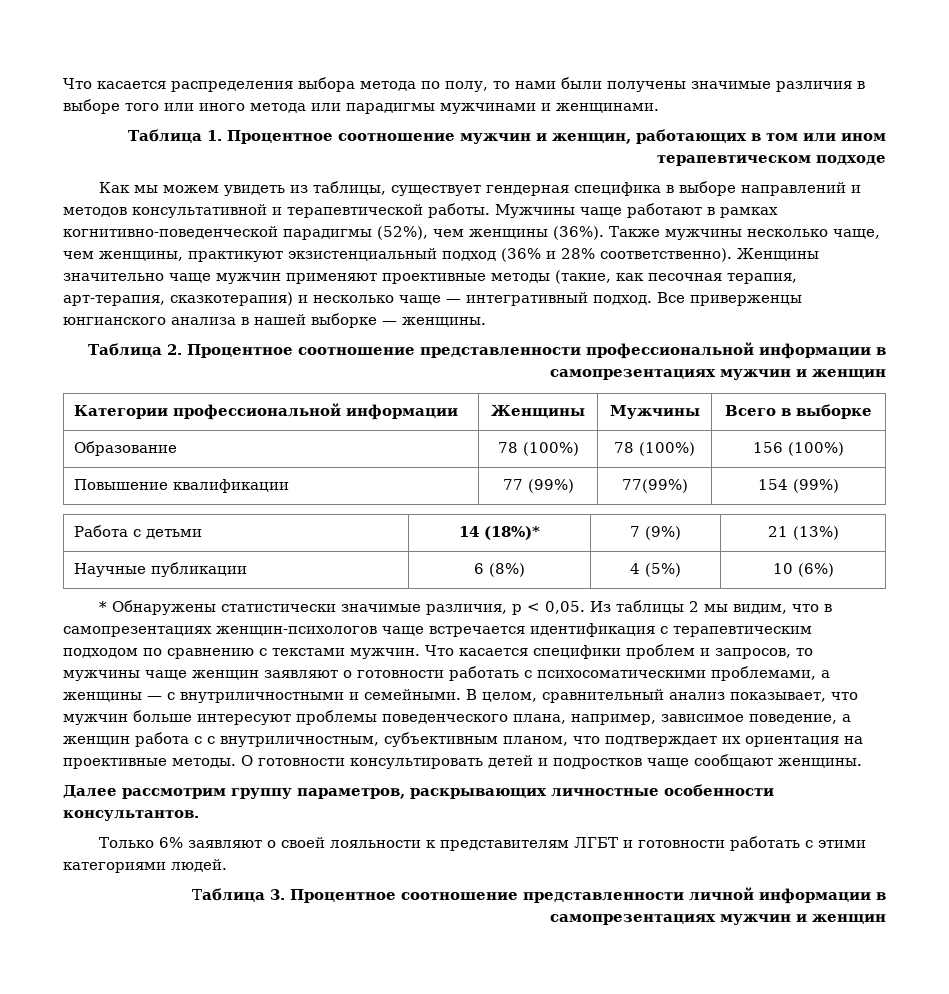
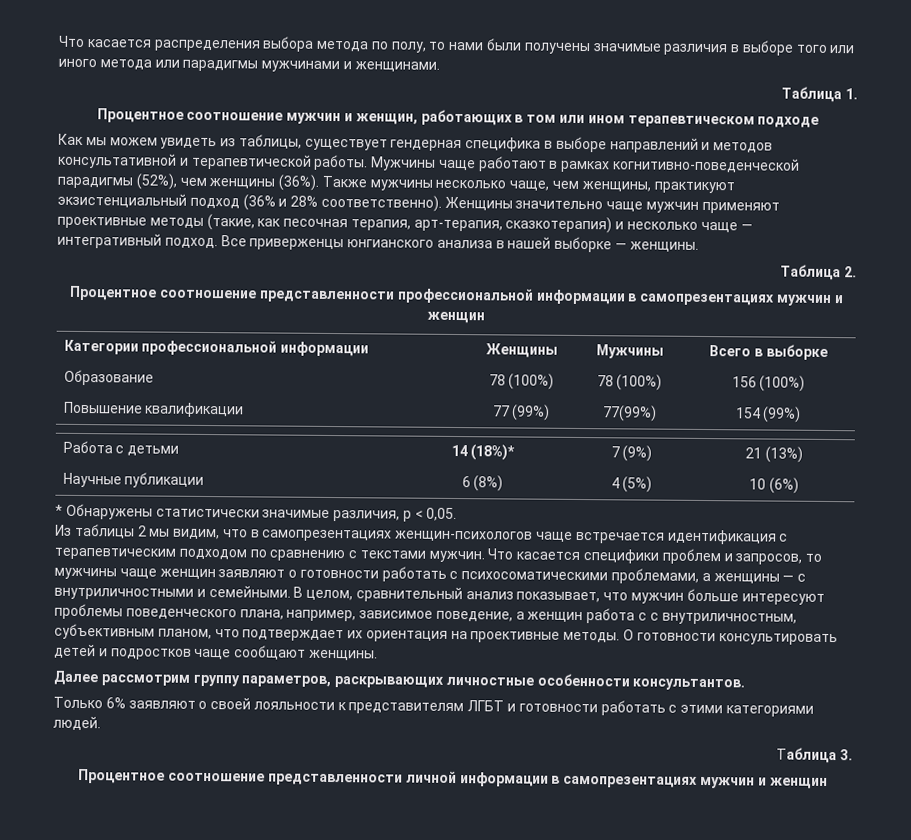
- Таблица 1. Процентное соотношение мужчин и женщин, работающих в том или ином терапевтическом подходе
+ Таблица 1.
+ Процентное соотношение мужчин и женщин, работающих в том или ином терапевтическом подходе
- Таблица 2. Процентное соотношение представленности профессиональной информации в самопрезентациях мужчин и женщин
+ Таблица 2.
+ Процентное соотношение представленности профессиональной информации в самопрезентациях мужчин и женщин
- * Обнаружены статистически значимые различия, p < 0,05. Из таблицы 2 мы видим, что в самопрезентациях женщин-психологов чаще встречается идентификация с терапевтическим подходом по сравнению с текстами мужчин.
+ * Обнаружены статистически значимые различия, p < 0,05.
+ Из таблицы 2 мы видим, что в самопрезентациях женщин-психологов чаще встречается идентификация с терапевтическим подходом по сравнению с текстами мужчин.
- Таблица 3. Процентное соотношение представленности личной информации в самопрезентациях мужчин и женщин
+ Таблица 3.
+ Процентное соотношение представленности личной информации в самопрезентациях мужчин и женщин

